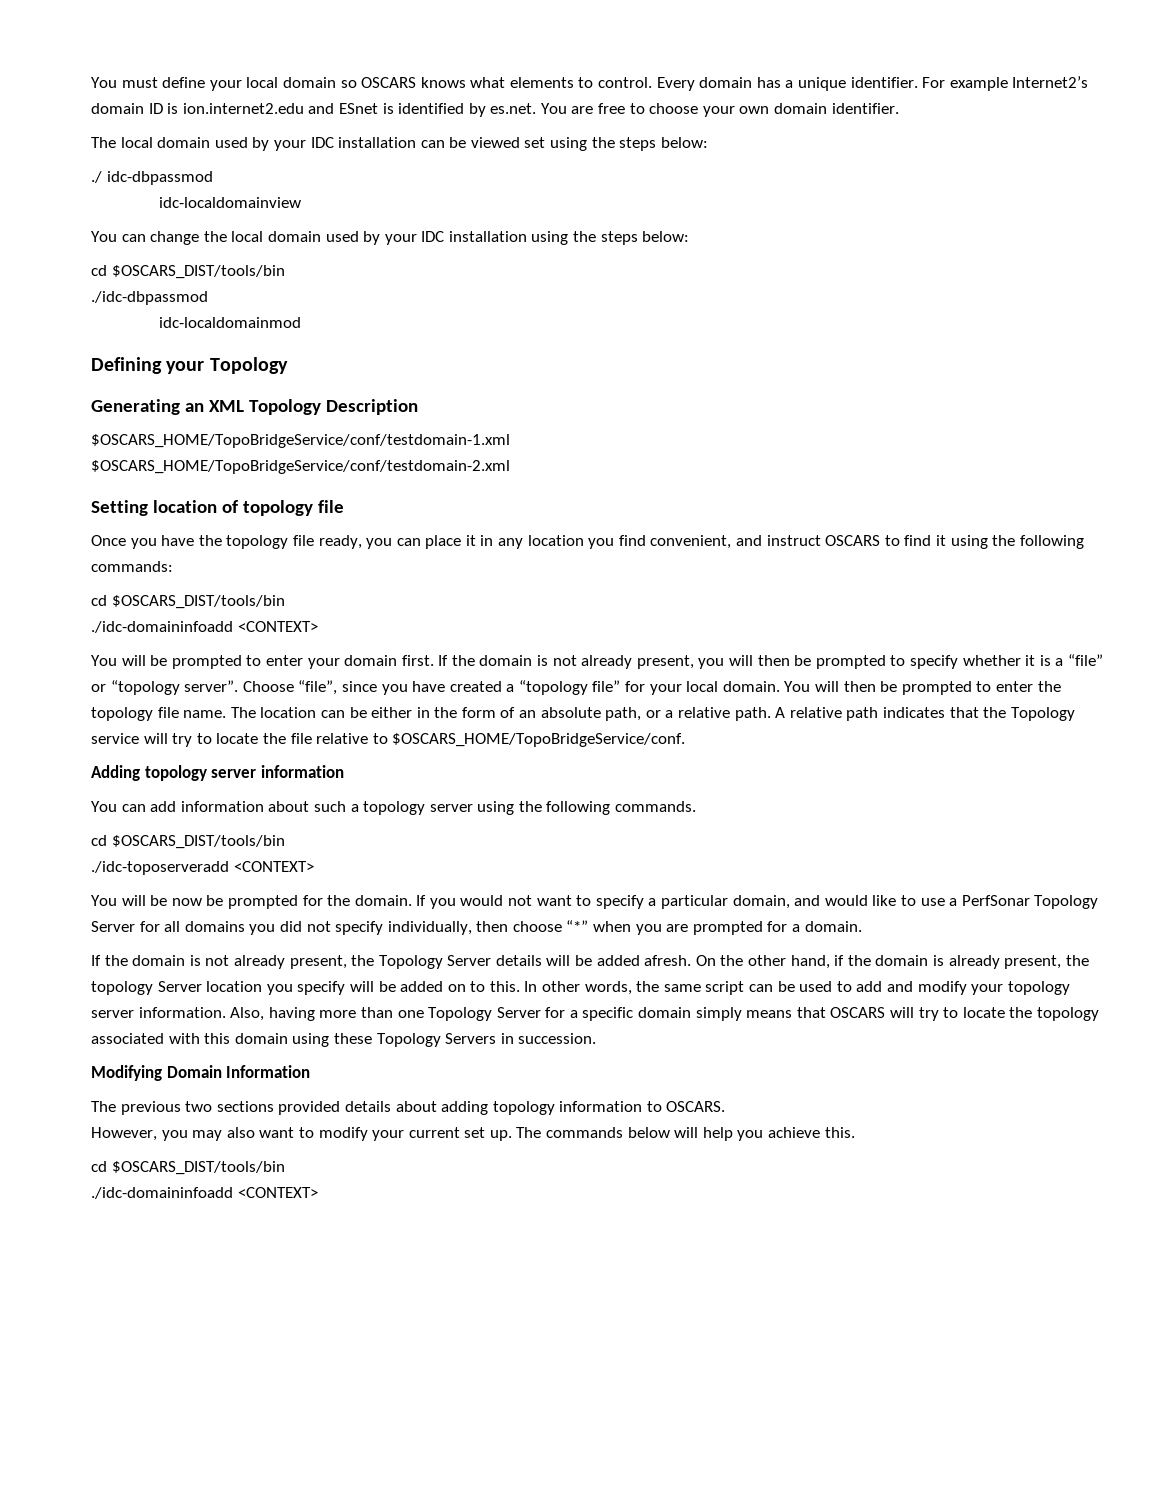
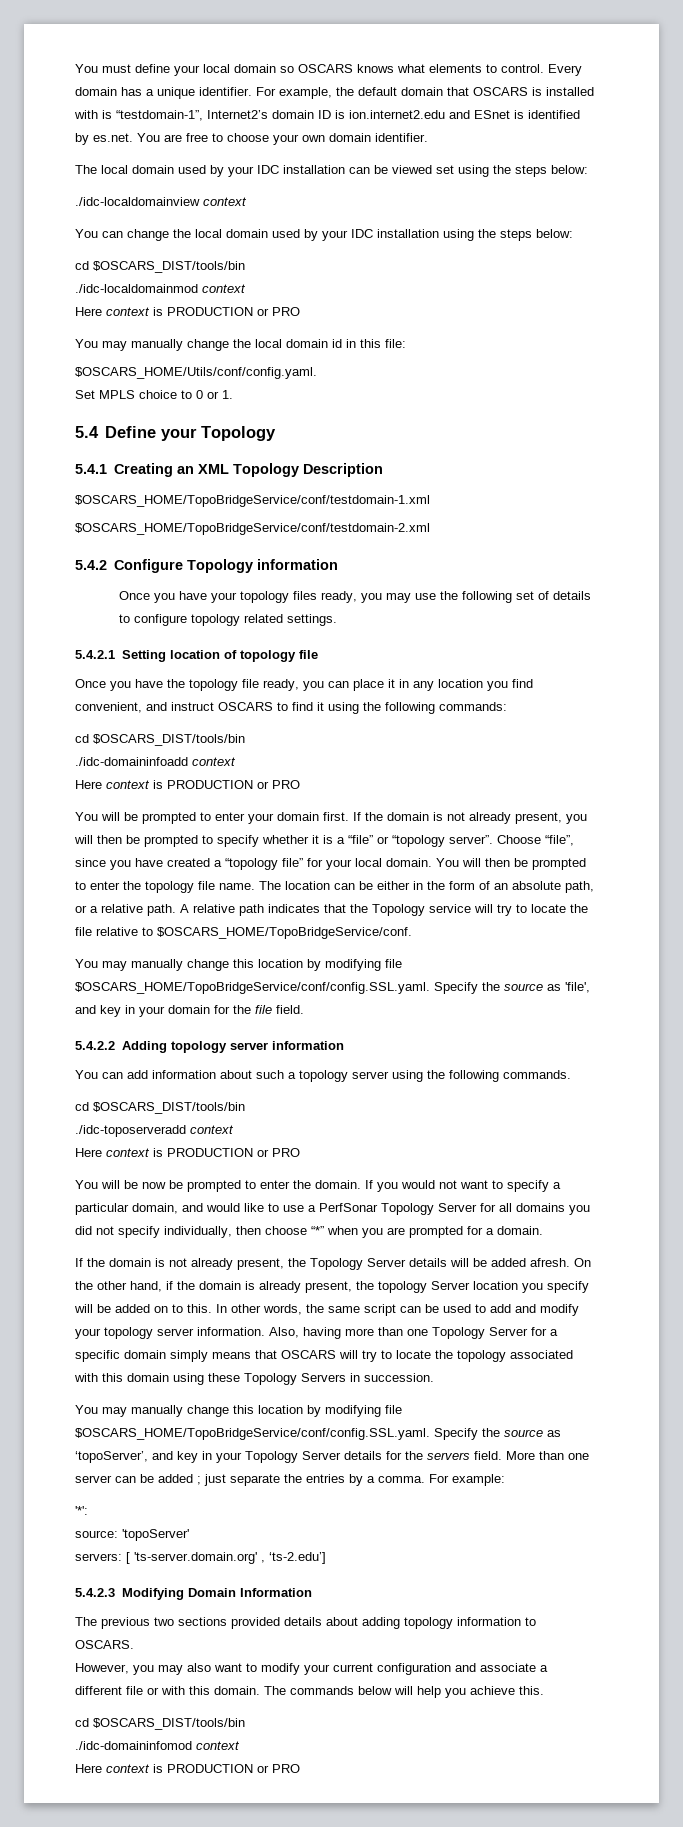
- For example Internet2’s domain ID is ion.internet2.edu and ESnet is identified by es.net. You are free to choose your own domain identifier.
+ For example, the default domain that OSCARS is installed with is “testdomain-1”, Internet2’s domain ID is ion.internet2.edu and ESnet is identified by es.net. You are free to choose your own domain identifier.
- ./ idc-dbpassmod
- idc-localdomainview
+ ./idc-localdomainview context
- ./idc-dbpassmod
- idc-localdomainmod
- Defining your Topology
+ ./idc-localdomainmod context
+ Here context is PRODUCTION or PRO
+ You may manually change the local domain id in this file:
+ $OSCARS_HOME/Utils/conf/config.yaml.
+ Set MPLS choice to 0 or 1.
+ 5.4 Define your Topology
- Generating an XML Topology Description
+ 5.4.1 Creating an XML Topology Description
- Setting location of topology file
+ 5.4.2 Configure Topology information
+ Once you have your topology files ready, you may use the following set of details to configure topology related settings.
+ 5.4.2.1 Setting location of topology file
  Once you have the topology file ready, you can place it in any location you find convenient, and instruct OSCARS to find it using the following commands:
  cd $OSCARS_DIST/tools/bin
- ./idc-domaininfoadd <CONTEXT>
+ ./idc-domaininfoadd context
+ Here context is PRODUCTION or PRO
- Adding topology server information
+ You may manually change this location by modifying file $OSCARS_HOME/TopoBridgeService/conf/config.SSL.yaml. Specify the source as 'file', and key in your domain for the file field.
+ 5.4.2.2 Adding topology server information
- ./idc-toposerveradd <CONTEXT>
+ ./idc-toposerveradd context
+ Here context is PRODUCTION or PRO
- You will be now be prompted for the domain.
+ You will be now be prompted to enter the domain.
- Modifying Domain Information
+ You may manually change this location by modifying file $OSCARS_HOME/TopoBridgeService/conf/config.SSL.yaml. Specify the source as ‘topoServer’, and key in your Topology Server details for the servers field. More than one server can be added ; just separate the entries by a comma. For example:
+ '*':
+ source: 'topoServer'
+ servers: [ 'ts-server.domain.org' , ‘ts-2.edu’]
+ 5.4.2.3 Modifying Domain Information
- However, you may also want to modify your current set up.
+ However, you may also want to modify your current configuration and associate a different file or with this domain.
  The commands below will help you achieve this.
  cd $OSCARS_DIST/tools/bin
- ./idc-domaininfoadd <CONTEXT>
+ ./idc-domaininfomod context
+ Here context is PRODUCTION or PRO

